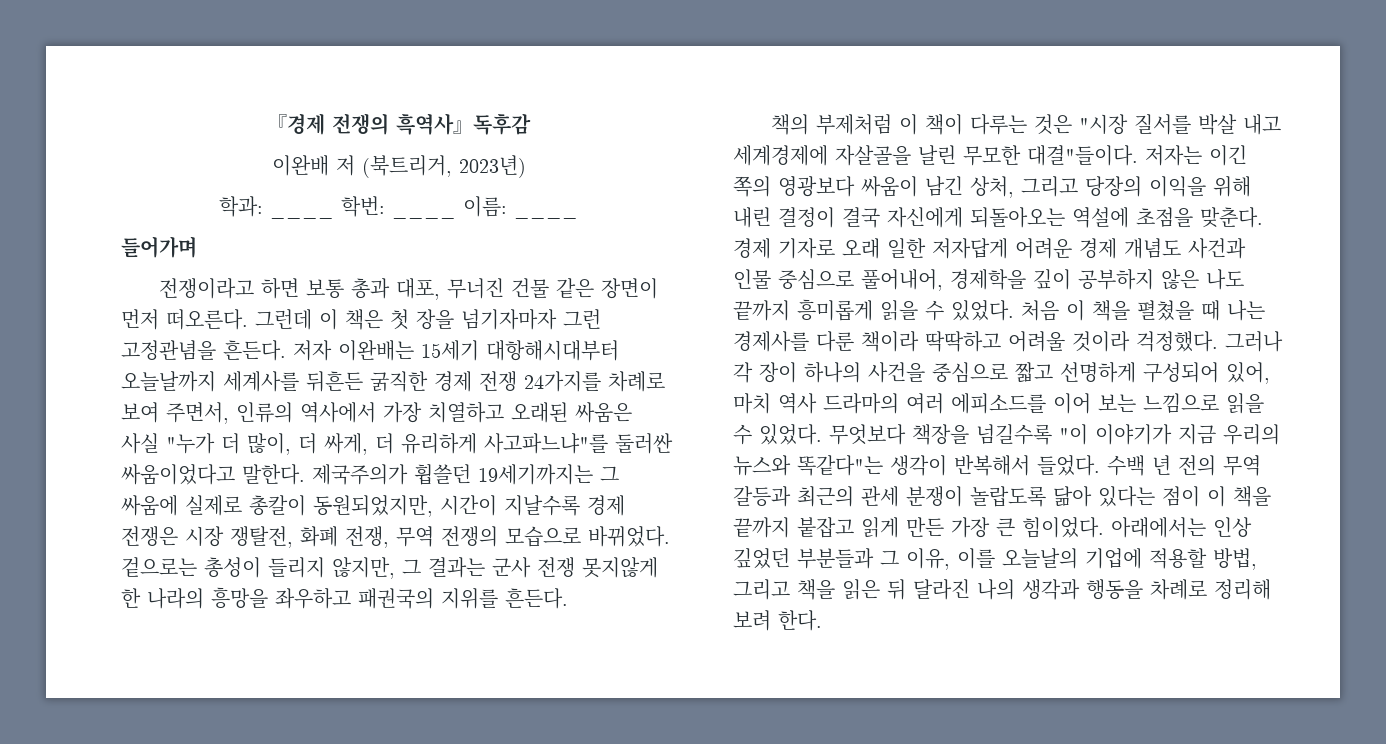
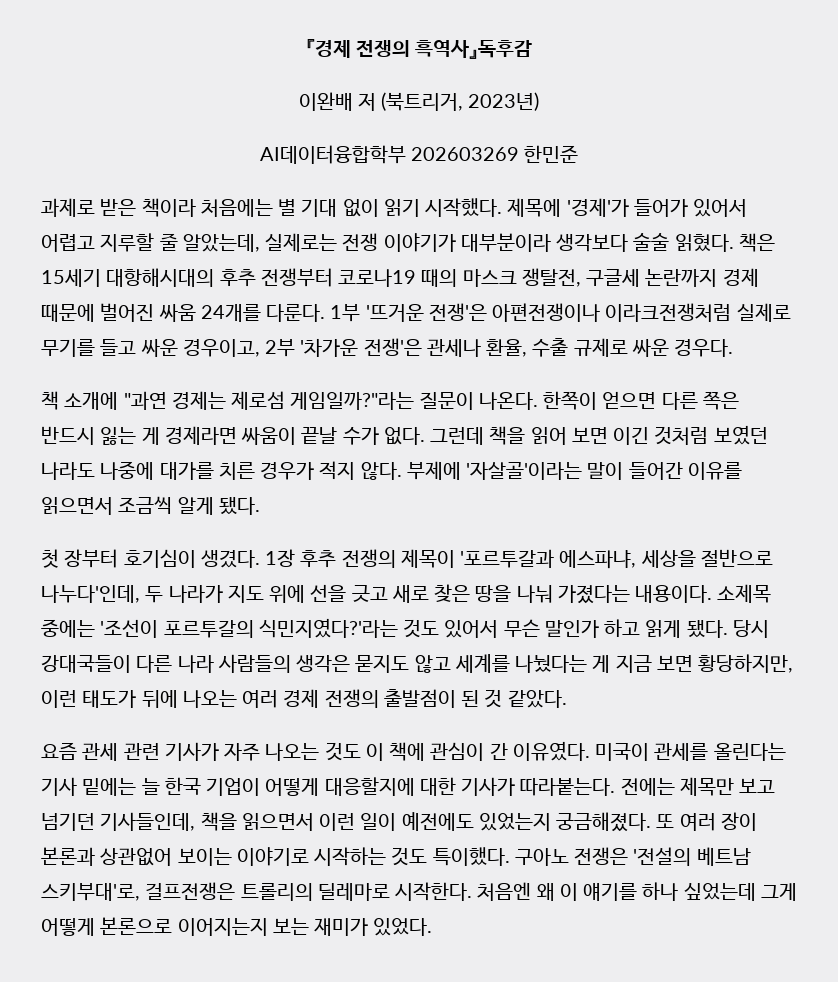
- 학과: ____ 학번: ____ 이름: ____
- 들어가며
- 전쟁이라고 하면 보통 총과 대포, 무너진 건물 같은 장면이 먼저 떠오른다. 그런데 이 책은 첫 장을 넘기자마자 그런 고정관념을 흔든다. 저자 이완배는 15세기 대항해시대부터 오늘날까지 세계사를 뒤흔든 굵직한 경제 전쟁 24가지를 차례로 보여 주면서, 인류의 역사에서 가장 치열하고 오래된 싸움은 사실 "누가 더 많이, 더 싸게, 더 유리하게 사고파느냐"를 둘러싼 싸움이었다고 말한다. 제국주의가 휩쓸던 19세기까지는 그 싸움에 실제로 총칼이 동원되었지만, 시간이 지날수록 경제 전쟁은 시장 쟁탈전, 화폐 전쟁, 무역 전쟁의 모습으로 바뀌었다. 겉으로는 총성이 들리지 않지만, 그 결과는 군사 전쟁 못지않게 한 나라의 흥망을 좌우하고 패권국의 지위를 흔든다.
- 책의 부제처럼 이 책이 다루는 것은 "시장 질서를 박살 내고 세계경제에 자살골을 날린 무모한 대결"들이다. 저자는 이긴 쪽의 영광보다 싸움이 남긴 상처, 그리고 당장의 이익을 위해 내린 결정이 결국 자신에게 되돌아오는 역설에 초점을 맞춘다. 경제 기자로 오래 일한 저자답게 어려운 경제 개념도 사건과 인물 중심으로 풀어내어, 경제학을 깊이 공부하지 않은 나도 끝까지 흥미롭게 읽을 수 있었다. 처음 이 책을 펼쳤을 때 나는 경제사를 다룬 책이라 딱딱하고 어려울 것이라 걱정했다. 그러나 각 장이 하나의 사건을 중심으로 짧고 선명하게 구성되어 있어, 마치 역사 드라마의 여러 에피소드를 이어 보는 느낌으로 읽을 수 있었다. 무엇보다 책장을 넘길수록 "이 이야기가 지금 우리의 뉴스와 똑같다"는 생각이 반복해서 들었다. 수백 년 전의 무역 갈등과 최근의 관세 분쟁이 놀랍도록 닮아 있다는 점이 이 책을 끝까지 붙잡고 읽게 만든 가장 큰 힘이었다. 아래에서는 인상 깊었던 부분들과 그 이유, 이를 오늘날의 기업에 적용할 방법, 그리고 책을 읽은 뒤 달라진 나의 생각과 행동을 차례로 정리해 보려 한다.
+ AI데이터융합학부 202603269 한민준
+ 과제로 받은 책이라 처음에는 별 기대 없이 읽기 시작했다. 제목에 '경제'가 들어가 있어서 어렵고 지루할 줄 알았는데, 실제로는 전쟁 이야기가 대부분이라 생각보다 술술 읽혔다. 책은 15세기 대항해시대의 후추 전쟁부터 코로나19 때의 마스크 쟁탈전, 구글세 논란까지 경제 때문에 벌어진 싸움 24개를 다룬다. 1부 '뜨거운 전쟁'은 아편전쟁이나 이라크전쟁처럼 실제로 무기를 들고 싸운 경우이고, 2부 '차가운 전쟁'은 관세나 환율, 수출 규제로 싸운 경우다.
+ 책 소개에 "과연 경제는 제로섬 게임일까?"라는 질문이 나온다. 한쪽이 얻으면 다른 쪽은 반드시 잃는 게 경제라면 싸움이 끝날 수가 없다. 그런데 책을 읽어 보면 이긴 것처럼 보였던 나라도 나중에 대가를 치른 경우가 적지 않다. 부제에 '자살골'이라는 말이 들어간 이유를 읽으면서 조금씩 알게 됐다.
+ 첫 장부터 호기심이 생겼다. 1장 후추 전쟁의 제목이 '포르투갈과 에스파냐, 세상을 절반으로 나누다'인데, 두 나라가 지도 위에 선을 긋고 새로 찾은 땅을 나눠 가졌다는 내용이다. 소제목 중에는 '조선이 포르투갈의 식민지였다?'라는 것도 있어서 무슨 말인가 하고 읽게 됐다. 당시 강대국들이 다른 나라 사람들의 생각은 묻지도 않고 세계를 나눴다는 게 지금 보면 황당하지만, 이런 태도가 뒤에 나오는 여러 경제 전쟁의 출발점이 된 것 같았다.
+ 요즘 관세 관련 기사가 자주 나오는 것도 이 책에 관심이 간 이유였다. 미국이 관세를 올린다는 기사 밑에는 늘 한국 기업이 어떻게 대응할지에 대한 기사가 따라붙는다. 전에는 제목만 보고 넘기던 기사들인데, 책을 읽으면서 이런 일이 예전에도 있었는지 궁금해졌다. 또 여러 장이 본론과 상관없어 보이는 이야기로 시작하는 것도 특이했다. 구아노 전쟁은 '전설의 베트남 스키부대'로, 걸프전쟁은 트롤리의 딜레마로 시작한다. 처음엔 왜 이 얘기를 하나 싶었는데 그게 어떻게 본론으로 이어지는지 보는 재미가 있었다.

